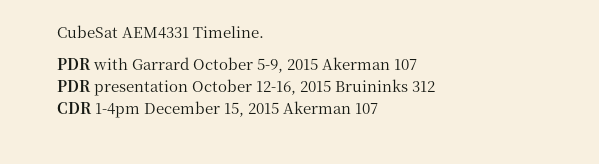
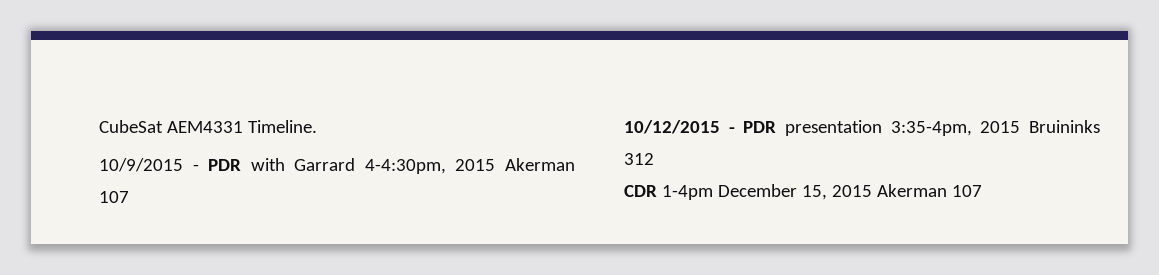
- PDR with Garrard October 5-9, 2015 Akerman 107
+ 10/9/2015 - PDR with Garrard 4-4:30pm, 2015 Akerman 107
- PDR presentation October 12-16, 2015 Bruininks 312
+ 10/12/2015 - PDR presentation 3:35-4pm, 2015 Bruininks 312

